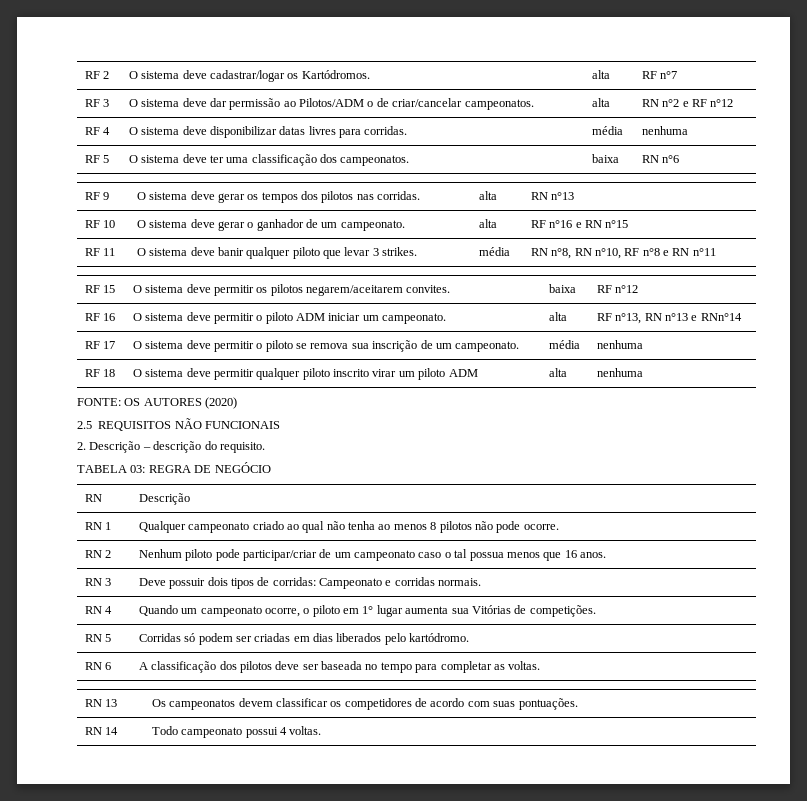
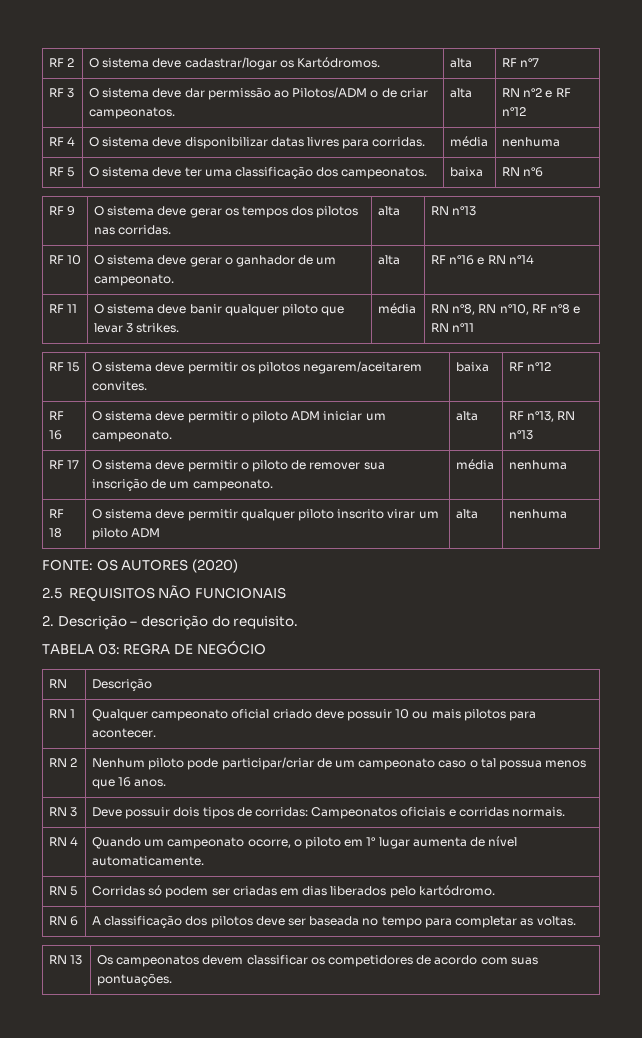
- RF 3 | O sistema deve dar permissão ao Pilotos/ADM o de criar/cancelar campeonatos. | alta | RN n°2 e RF n°12
+ RF 3 | O sistema deve dar permissão ao Pilotos/ADM o de criar campeonatos. | alta | RN n°2 e RF n°12
- RF 10 | O sistema deve gerar o ganhador de um campeonato. | alta | RF n°16 e RN n°15
+ RF 10 | O sistema deve gerar o ganhador de um campeonato. | alta | RF n°16 e RN n°14
- RF 16 | O sistema deve permitir o piloto ADM iniciar um campeonato. | alta | RF n°13, RN n°13 e RNn°14
+ RF 16 | O sistema deve permitir o piloto ADM iniciar um campeonato. | alta | RF n°13, RN n°13
- RF 17 | O sistema deve permitir o piloto se remova sua inscrição de um campeonato. | média | nenhuma
+ RF 17 | O sistema deve permitir o piloto de remover sua inscrição de um campeonato. | média | nenhuma
- RN 1 | Qualquer campeonato criado ao qual não tenha ao menos 8 pilotos não pode ocorre.
+ RN 1 | Qualquer campeonato oficial criado deve possuir 10 ou mais pilotos para acontecer.
- RN 3 | Deve possuir dois tipos de corridas: Campeonato e corridas normais.
+ RN 3 | Deve possuir dois tipos de corridas: Campeonatos oficiais e corridas normais.
- RN 4 | Quando um campeonato ocorre, o piloto em 1° lugar aumenta sua Vitórias de competições.
+ RN 4 | Quando um campeonato ocorre, o piloto em 1° lugar aumenta de nível automaticamente.
- RN 14 | Todo campeonato possui 4 voltas.

